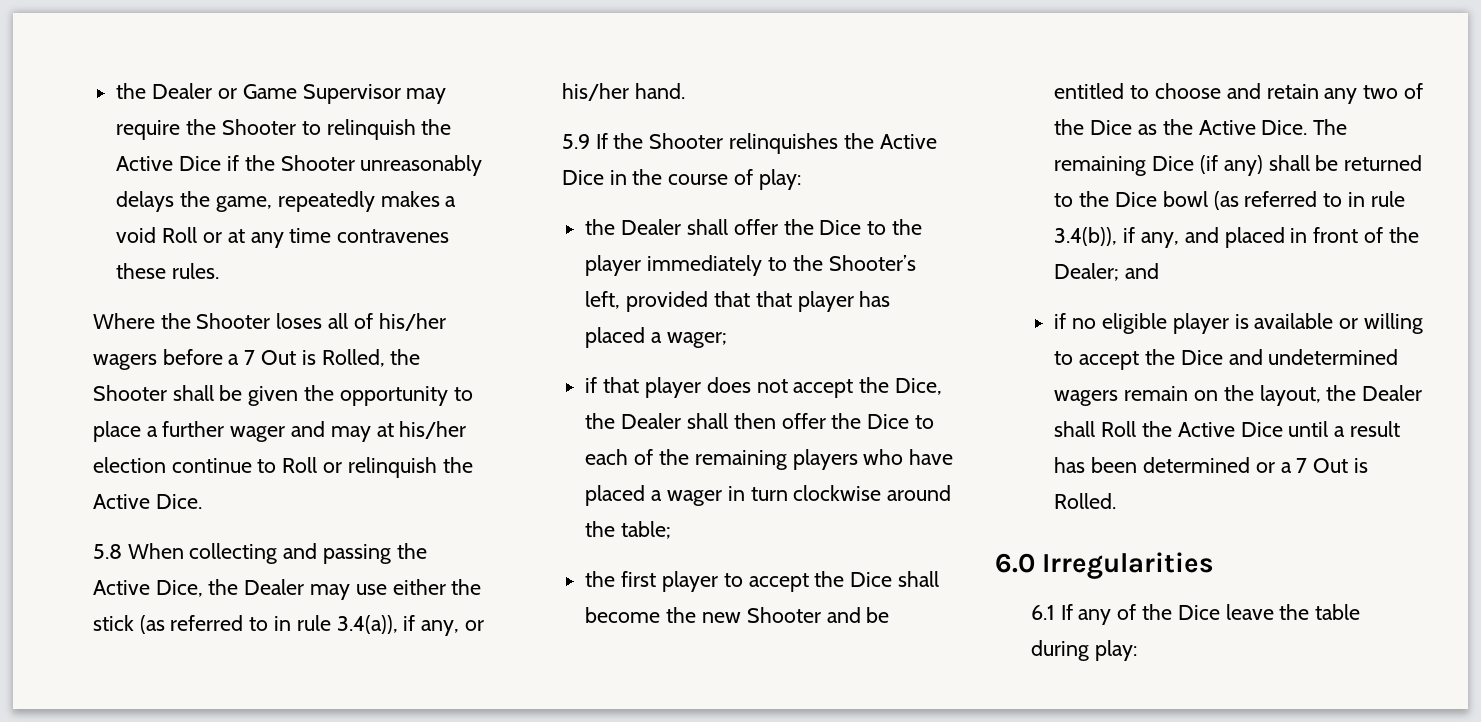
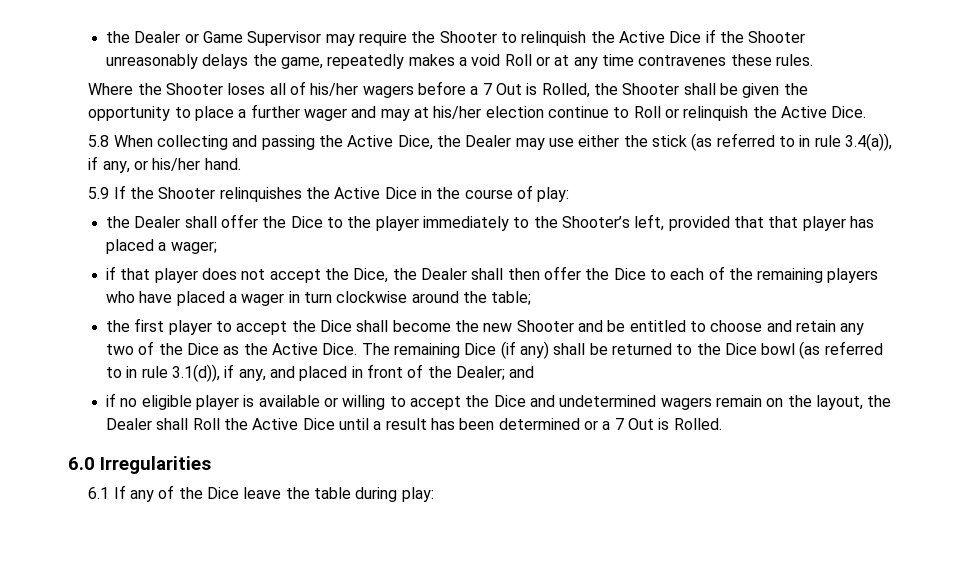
- The remaining Dice (if any) shall be returned to the Dice bowl (as referred to in rule 3.4(b)), if any, and placed in front of the Dealer; and
+ The remaining Dice (if any) shall be returned to the Dice bowl (as referred to in rule 3.1(d)), if any, and placed in front of the Dealer; and

